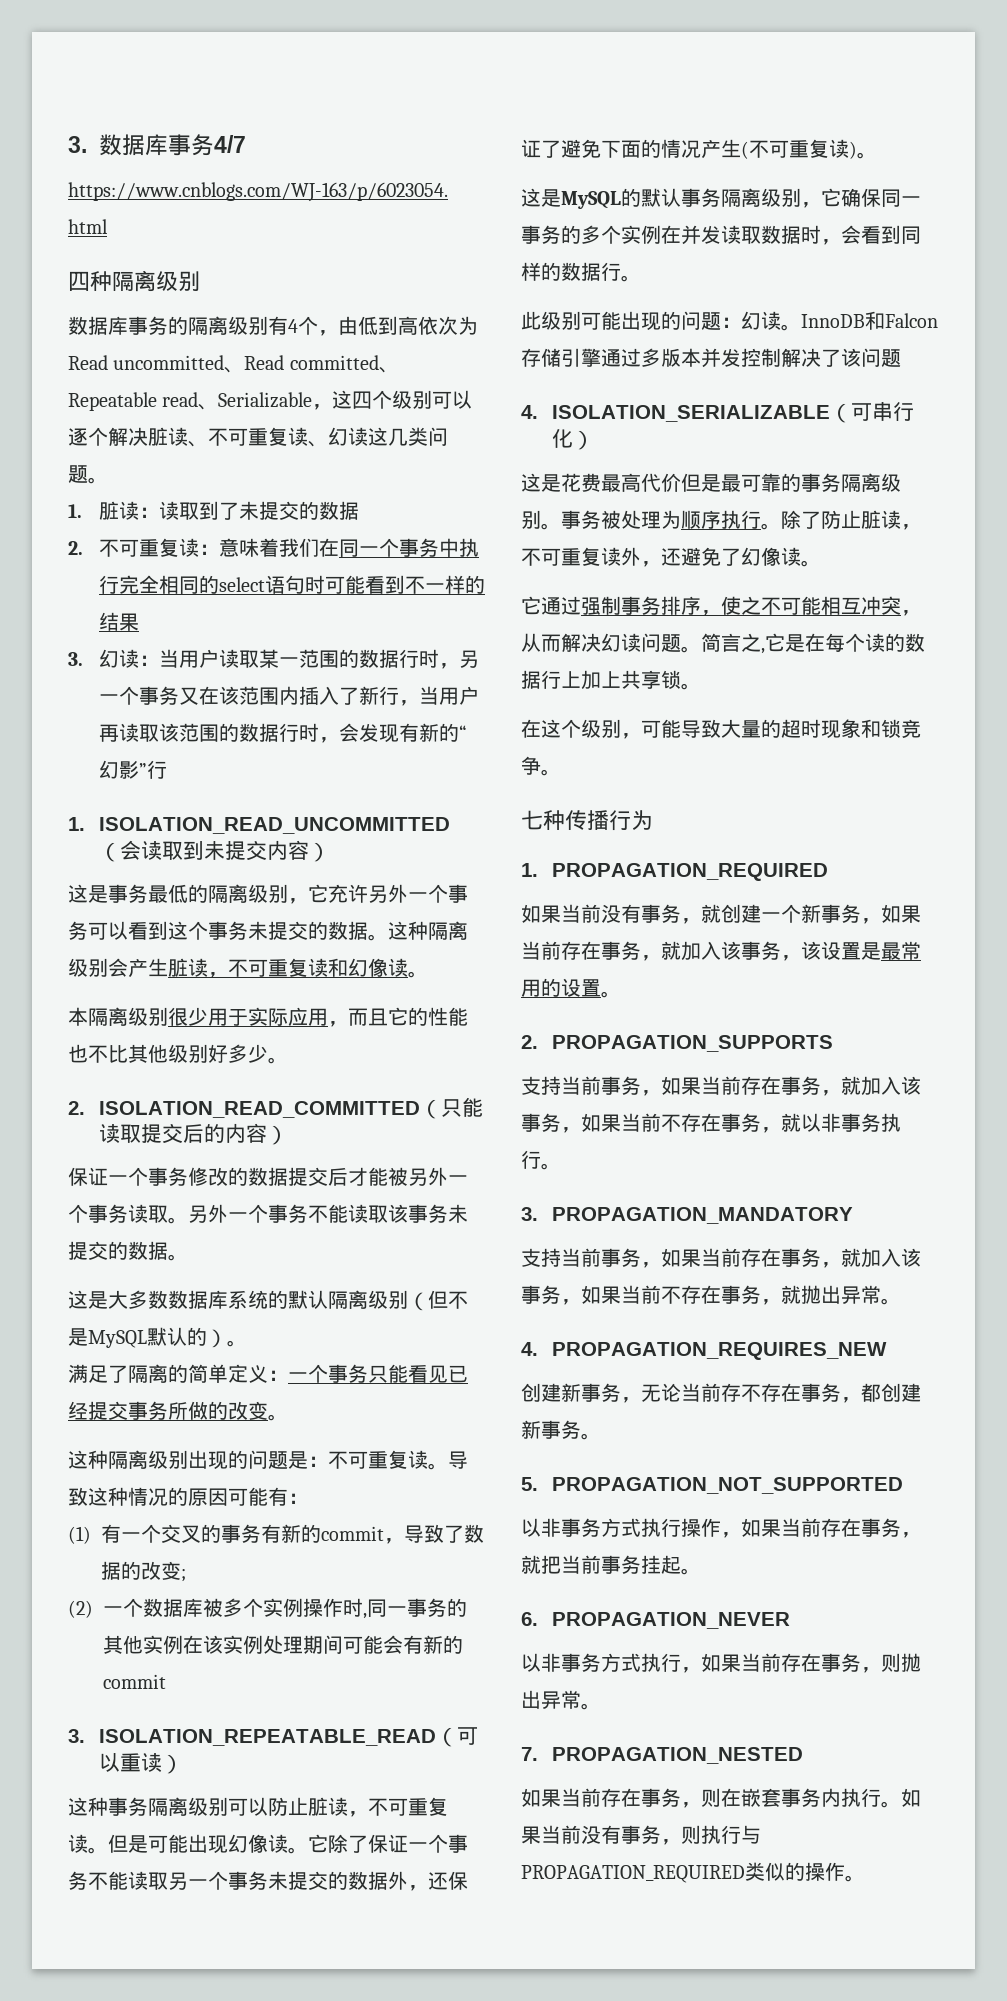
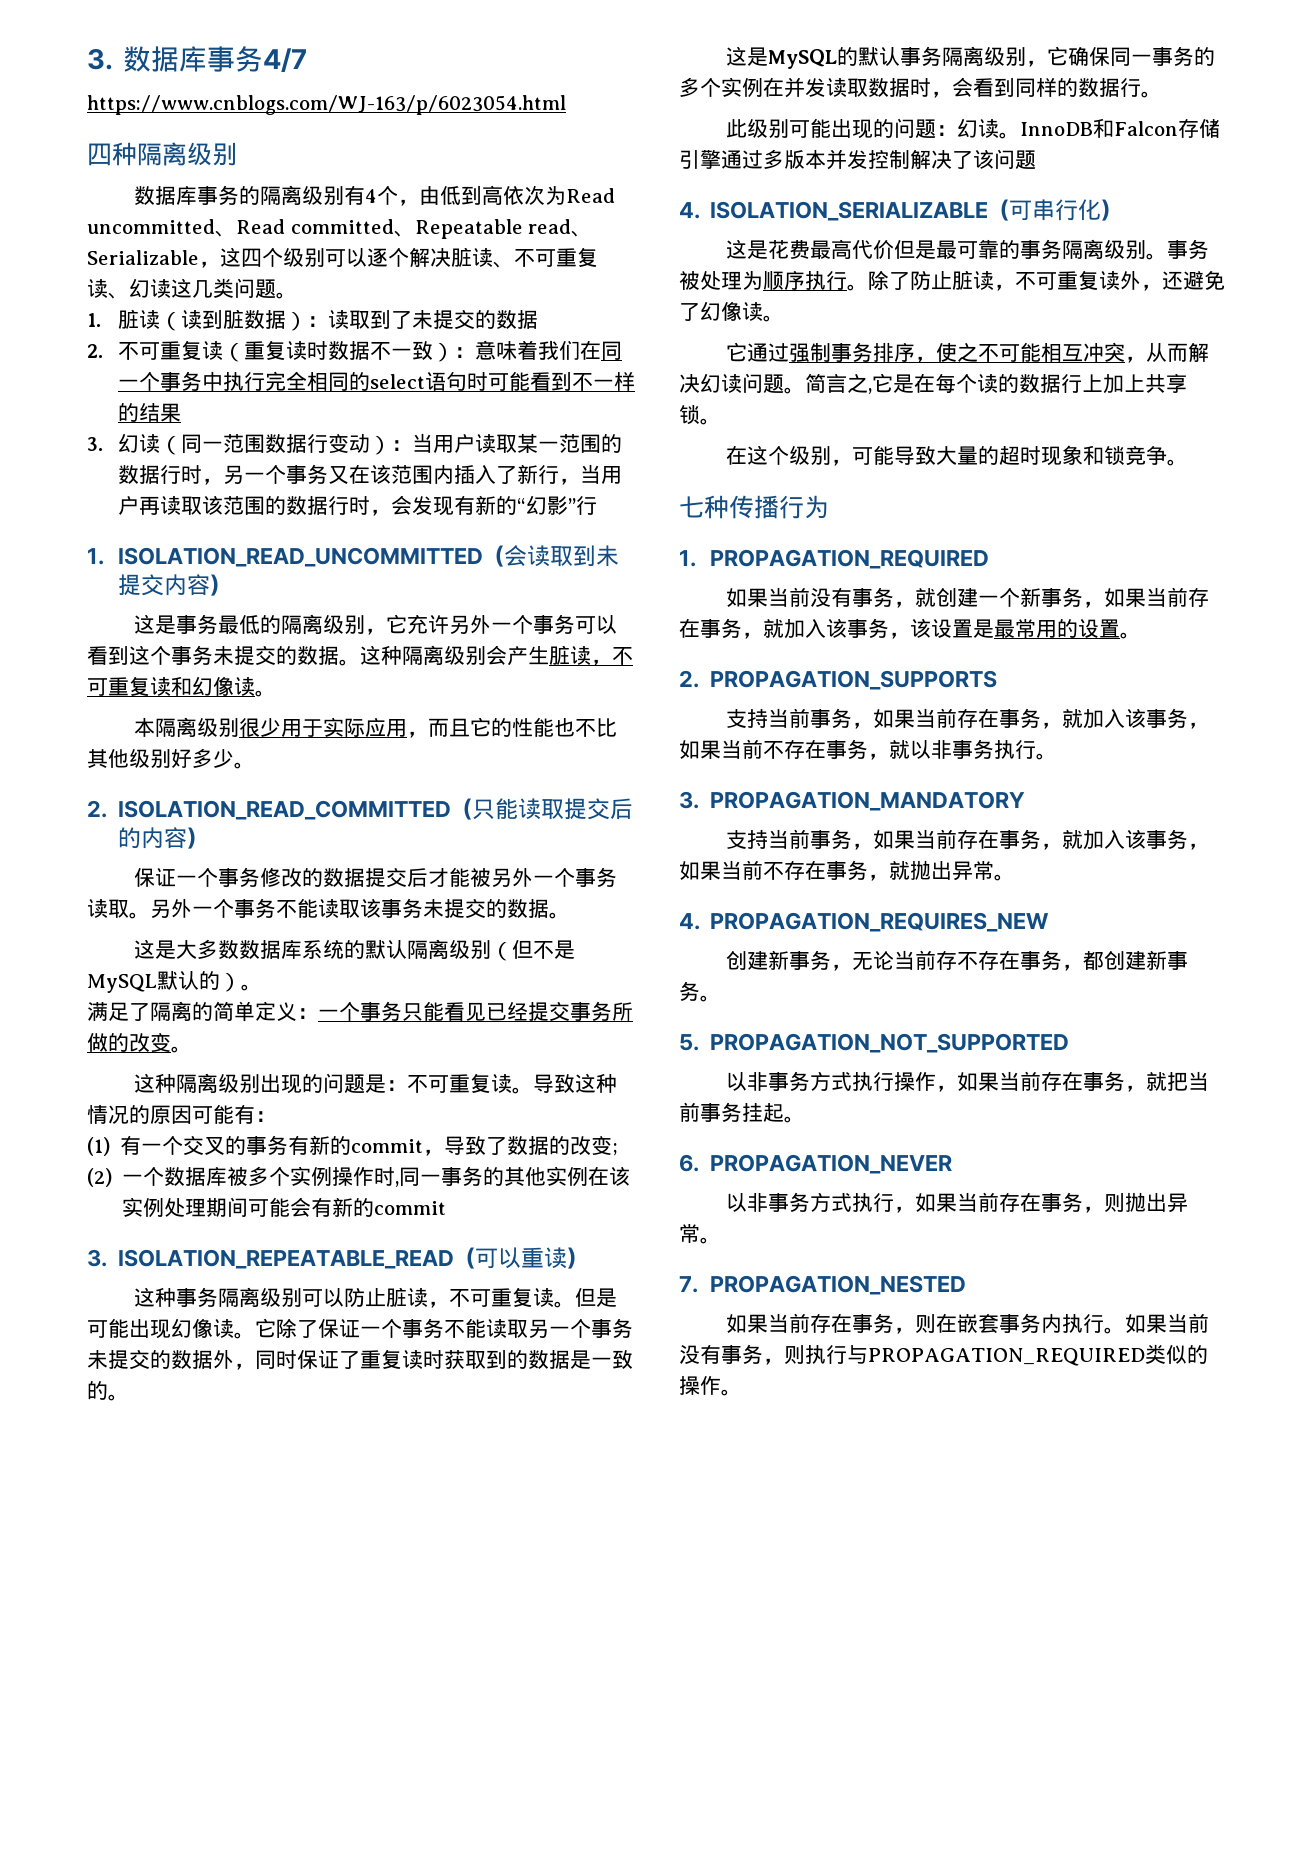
- 1.脏读：读取到了未提交的数据
+ 1.脏读（读到脏数据）：读取到了未提交的数据
- 2.不可重复读：意味着我们在同一个事务中执行完全相同的select语句时可能看到不一样的结果
+ 2.不可重复读（重复读时数据不一致）：意味着我们在同一个事务中执行完全相同的select语句时可能看到不一样的结果
- 3.幻读：当用户读取某一范围的数据行时，另一个事务又在该范围内插入了新行，当用户再读取该范围的数据行时，会发现有新的“幻影”行
+ 3.幻读（同一范围数据行变动）：当用户读取某一范围的数据行时，另一个事务又在该范围内插入了新行，当用户再读取该范围的数据行时，会发现有新的“幻影”行
- 它除了保证一个事务不能读取另一个事务未提交的数据外，还保证了避免下面的情况产生(不可重复读)。
+ 它除了保证一个事务不能读取另一个事务未提交的数据外，同时保证了重复读时获取到的数据是一致的。

